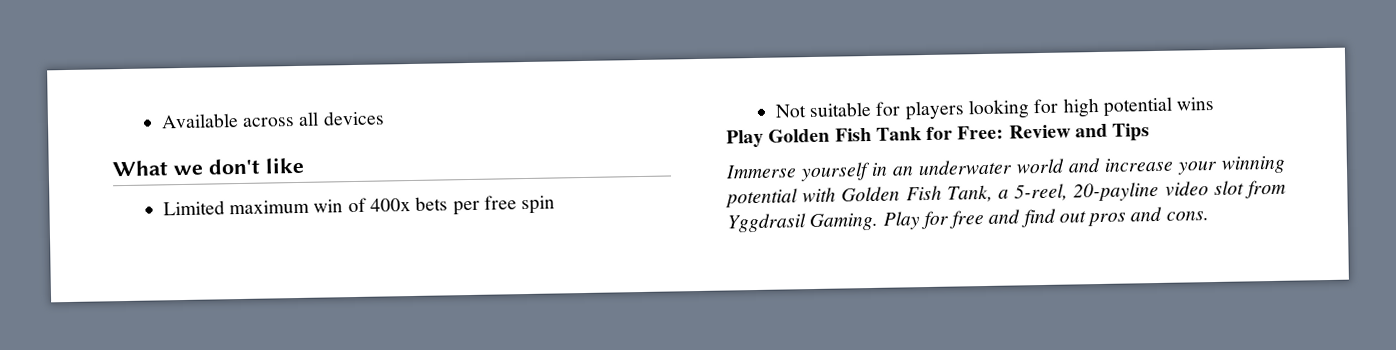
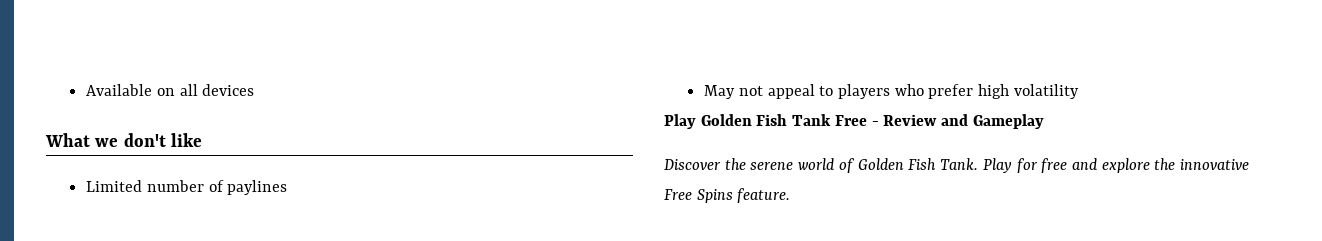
- Available across all devices
+ Available on all devices
- Limited maximum win of 400x bets per free spin
- Not suitable for players looking for high potential wins
- Play Golden Fish Tank for Free: Review and Tips
- Immerse yourself in an underwater world and increase your winning potential with Golden Fish Tank, a 5-reel, 20-payline video slot from Yggdrasil Gaming. Play for free and find out pros and cons.
+ Limited number of paylines
+ May not appeal to players who prefer high volatility
+ Play Golden Fish Tank Free - Review and Gameplay
+ Discover the serene world of Golden Fish Tank. Play for free and explore the innovative Free Spins feature.

